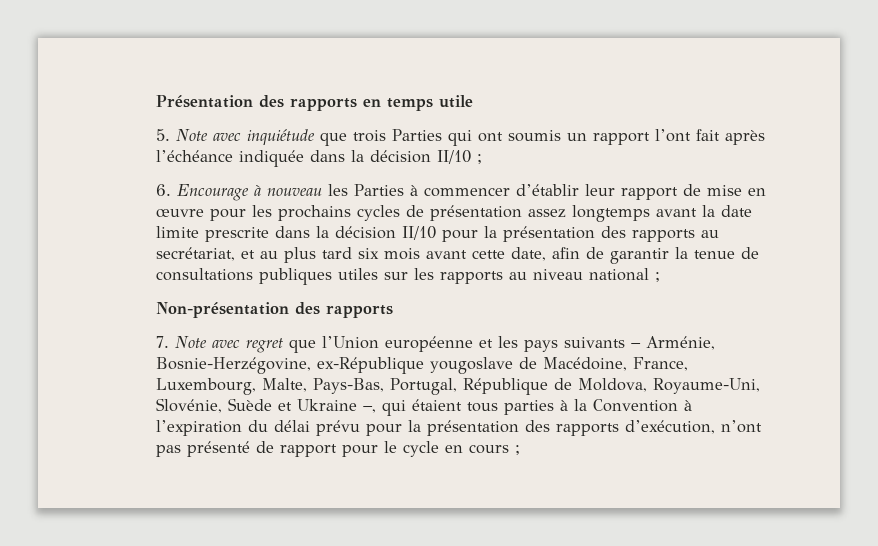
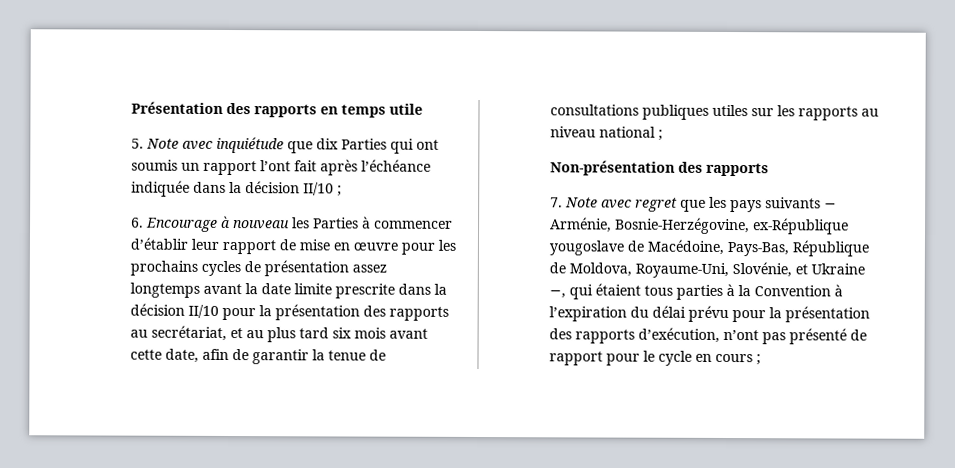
- 5. Note avec inquiétude que trois Parties qui ont soumis un rapport l’ont fait après l’échéance indiquée dans la décision II/10 ;
+ 5. Note avec inquiétude que dix Parties qui ont soumis un rapport l’ont fait après l’échéance indiquée dans la décision II/10 ;
- 7. Note avec regret que l’Union européenne et les pays suivants − Arménie, Bosnie-Herzégovine, ex-République yougoslave de Macédoine, France, Luxembourg, Malte, Pays-Bas, Portugal, République de Moldova, Royaume-Uni, Slovénie, Suède et Ukraine −, qui étaient tous parties à la Convention à l’expiration du délai prévu pour la présentation des rapports d’exécution, n’ont pas présenté de rapport pour le cycle en cours ;
+ 7. Note avec regret que les pays suivants − Arménie, Bosnie-Herzégovine, ex-République yougoslave de Macédoine, Pays-Bas, République de Moldova, Royaume-Uni, Slovénie, et Ukraine −, qui étaient tous parties à la Convention à l’expiration du délai prévu pour la présentation des rapports d’exécution, n’ont pas présenté de rapport pour le cycle en cours ;

